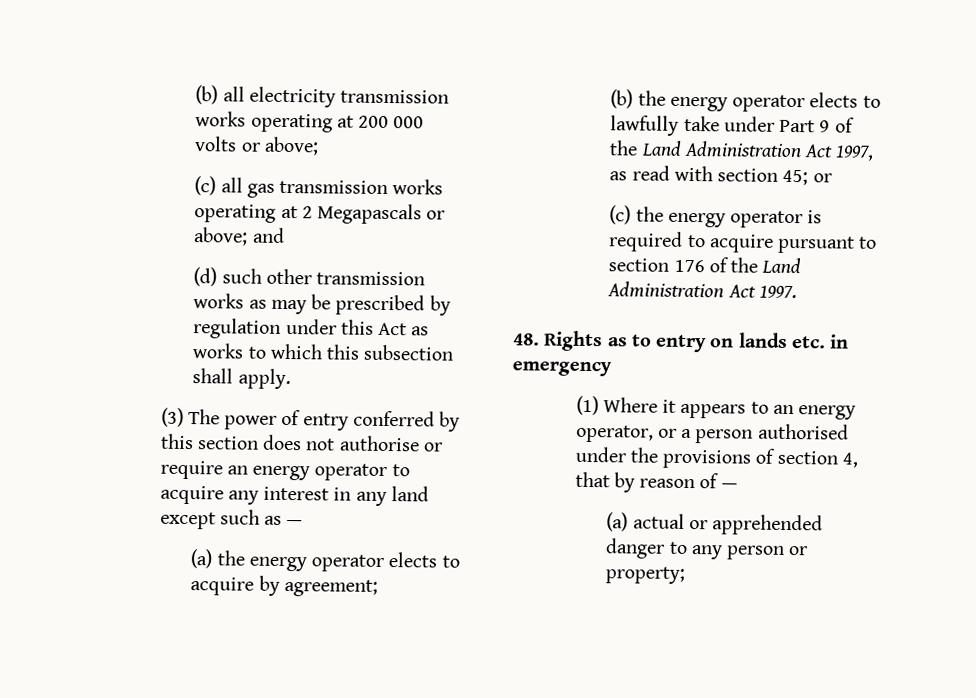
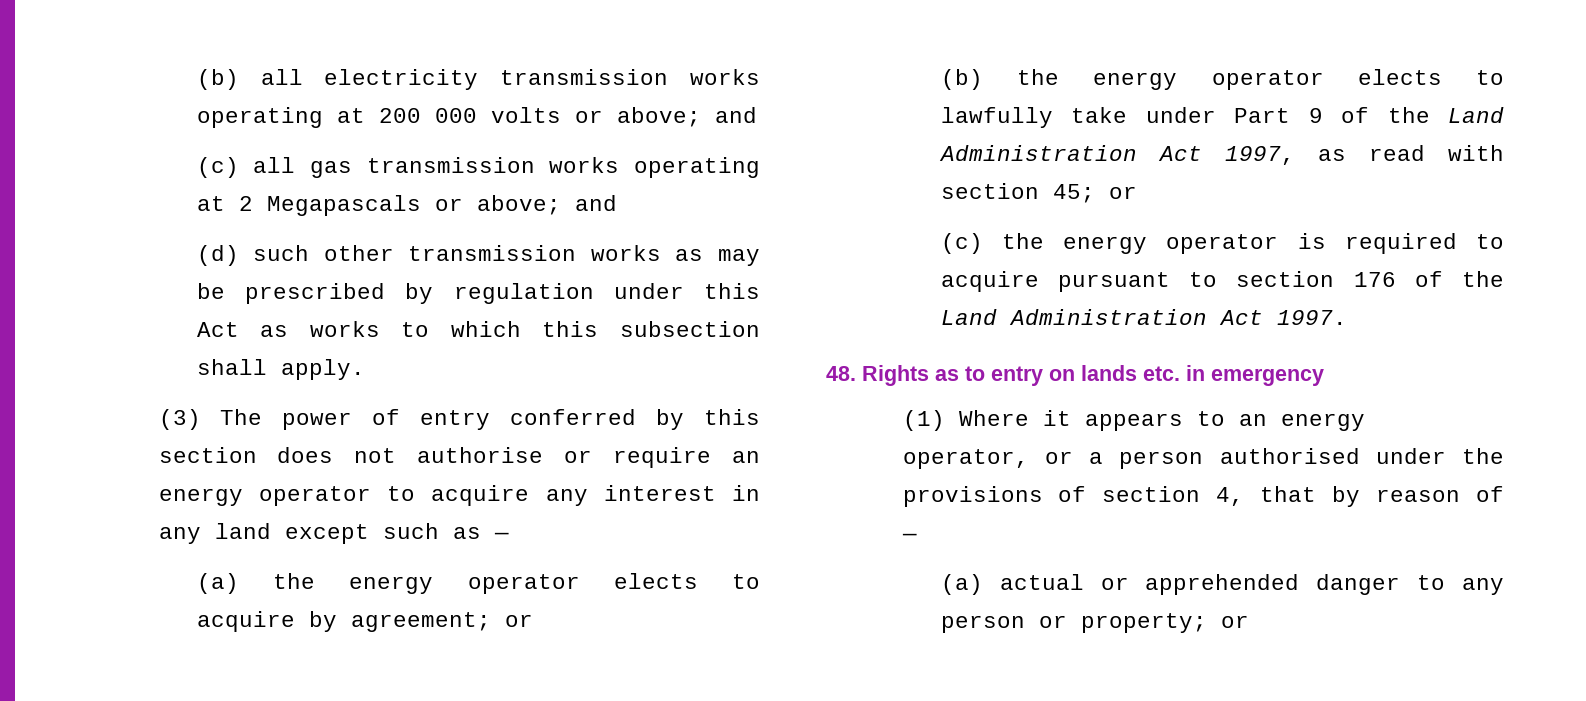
- (b) all electricity transmission works operating at 200 000 volts or above;
+ (b) all electricity transmission works operating at 200 000 volts or above; and
- (a) the energy operator elects to acquire by agreement;
+ (a) the energy operator elects to acquire by agreement; or
- (a) actual or apprehended danger to any person or property;
+ (a) actual or apprehended danger to any person or property; or

